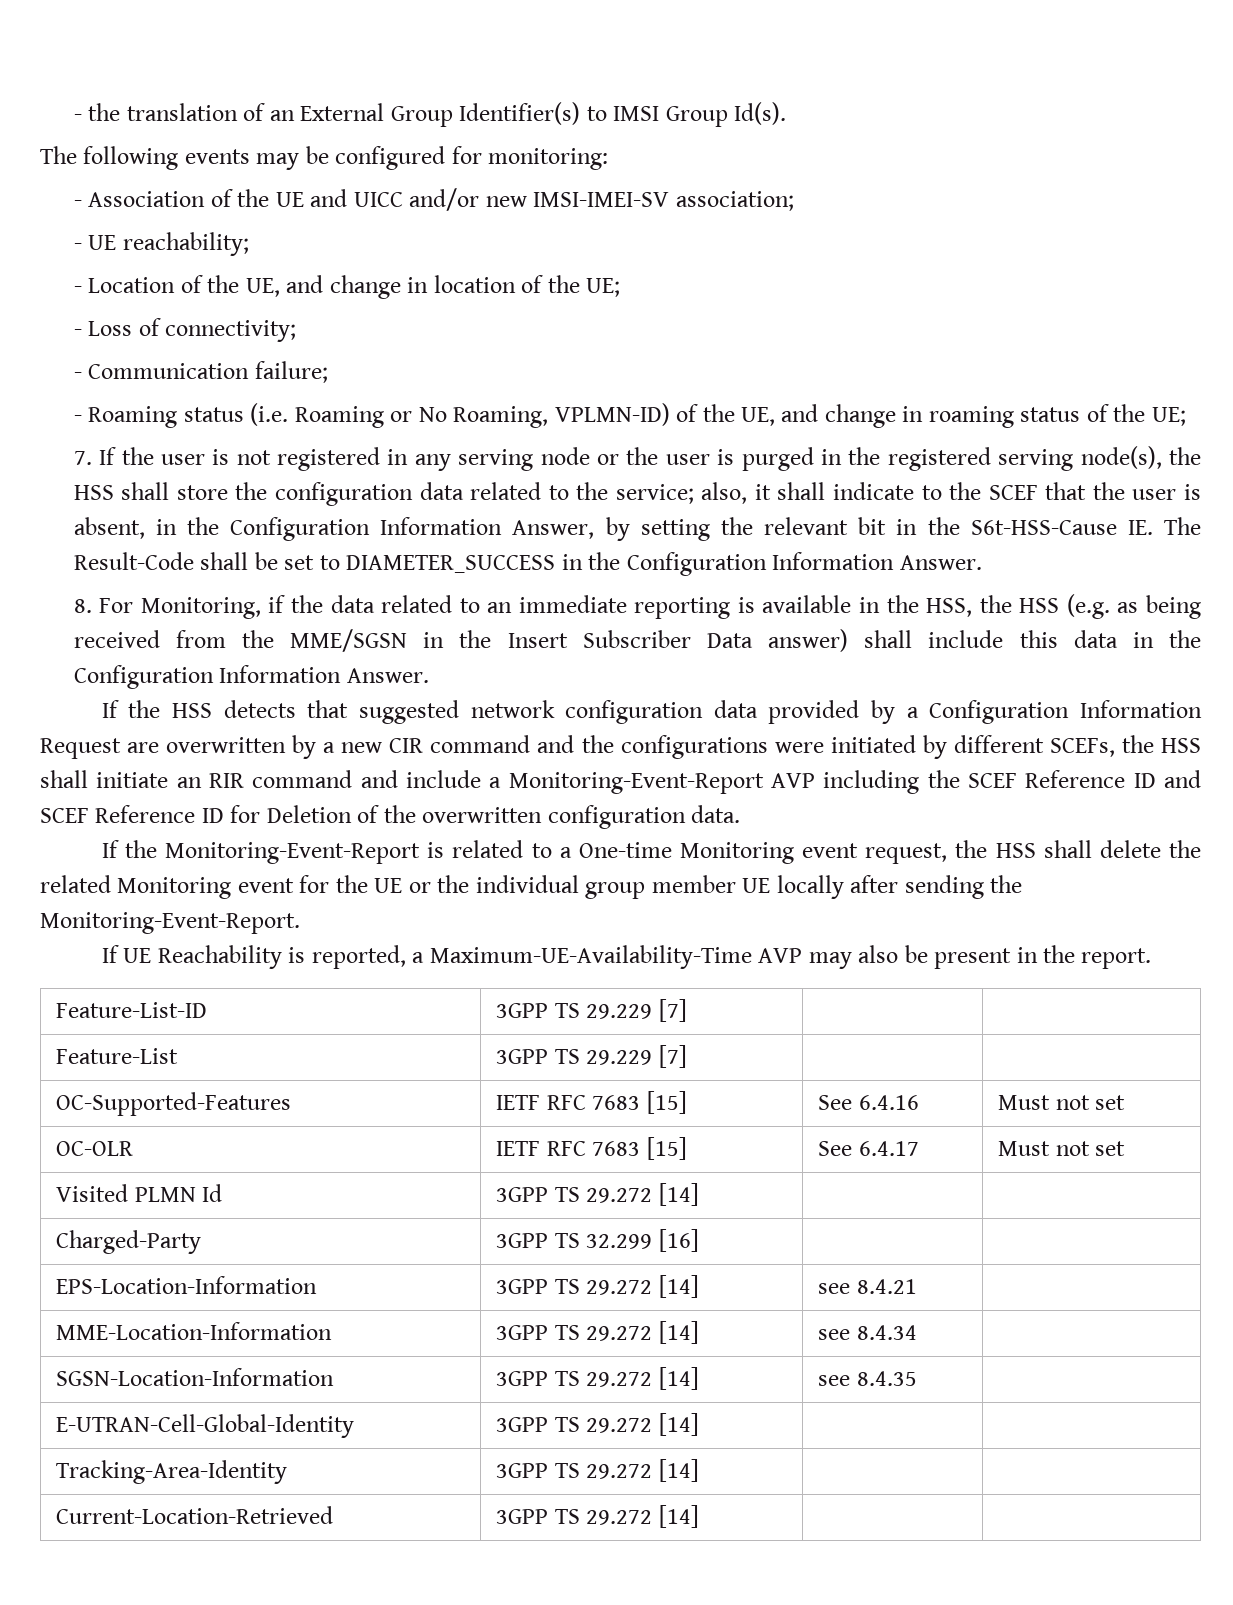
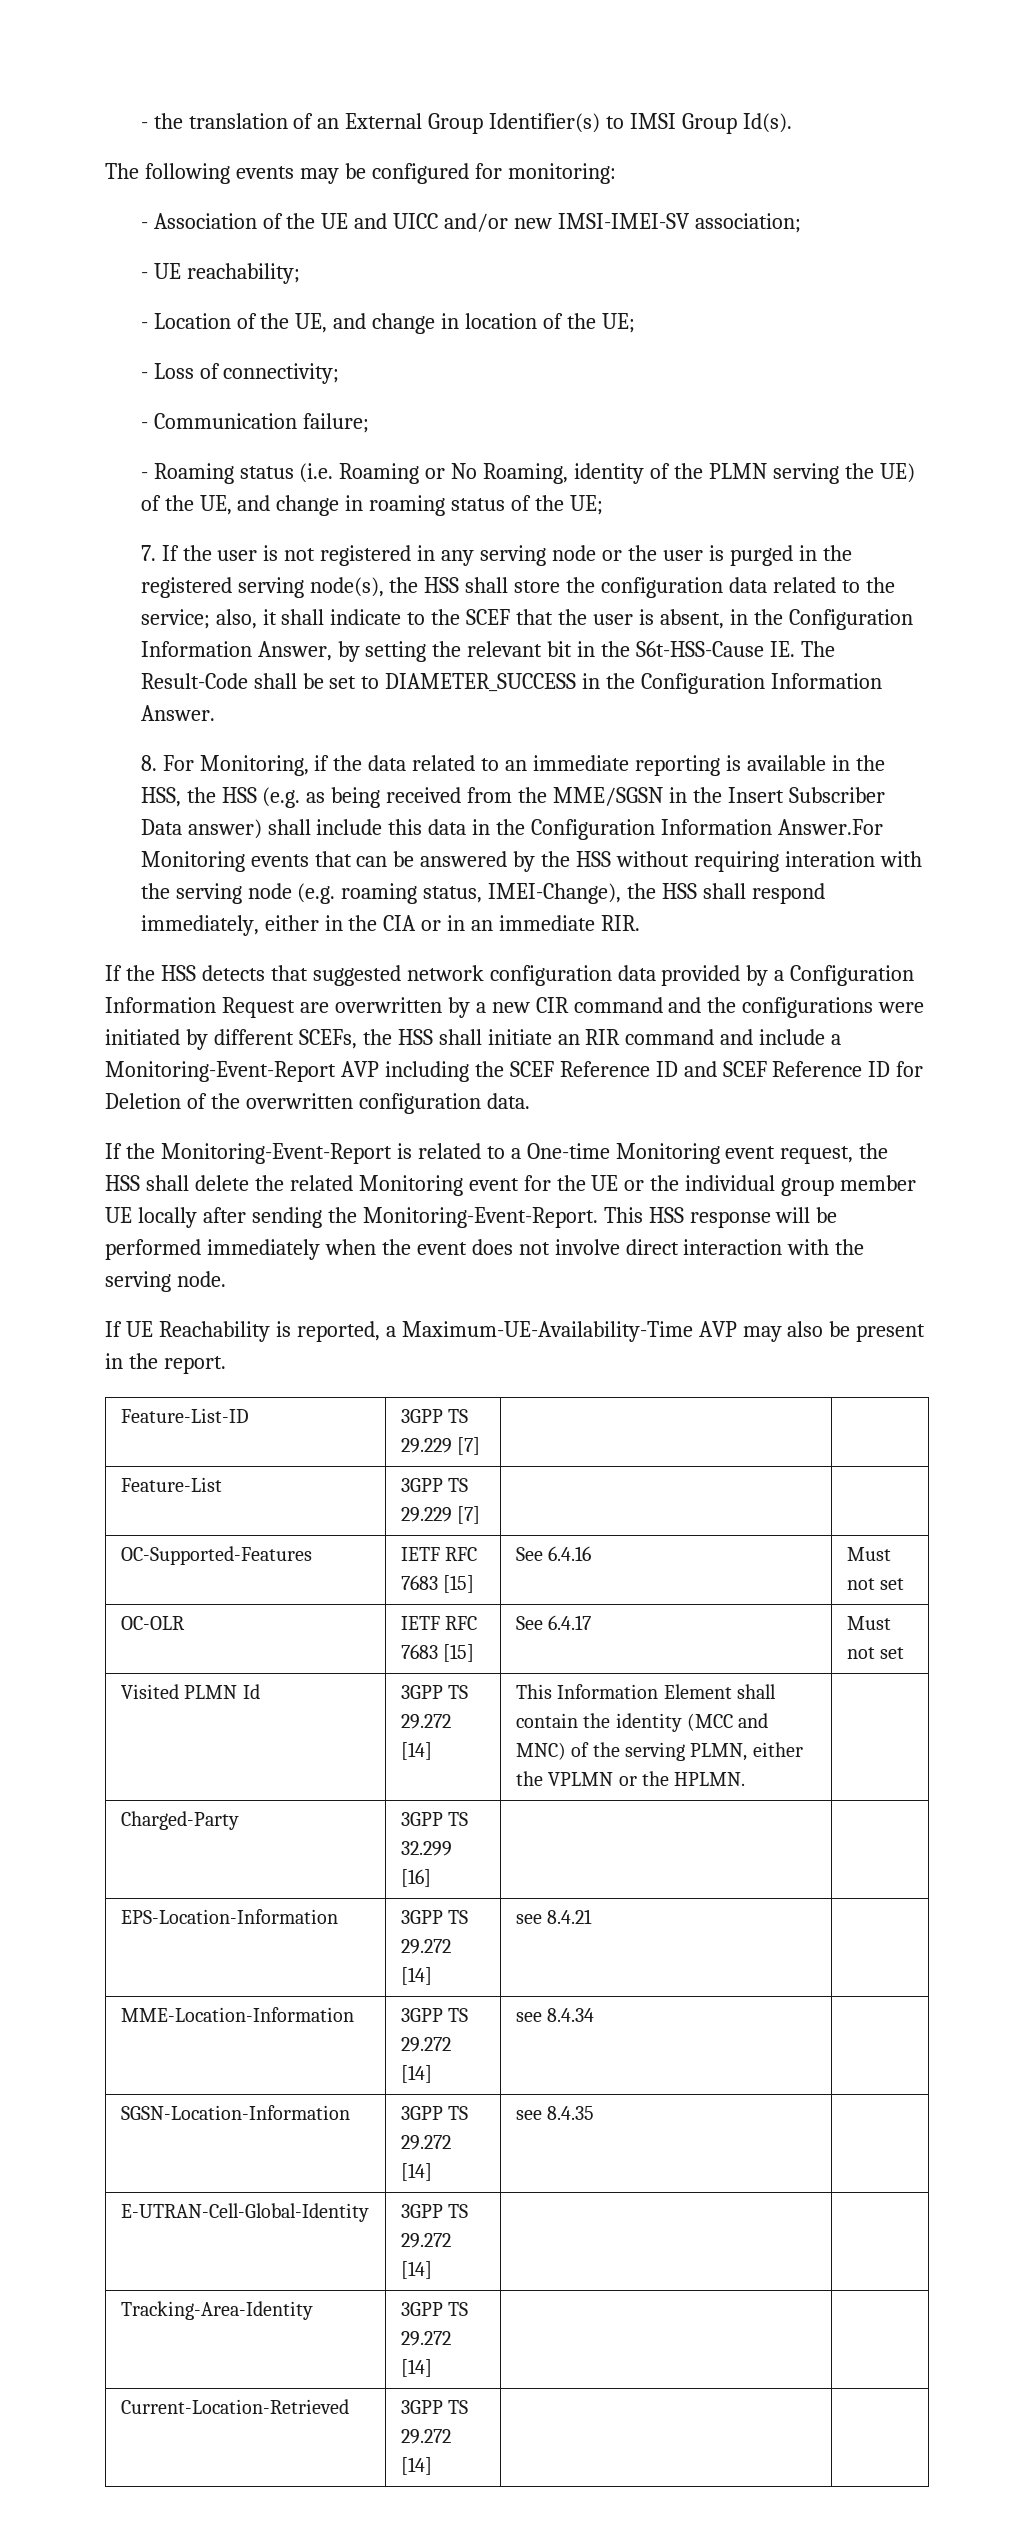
- - Roaming status (i.e. Roaming or No Roaming, VPLMN-ID) of the UE, and change in roaming status of the UE;
+ - Roaming status (i.e. Roaming or No Roaming, identity of the PLMN serving the UE) of the UE, and change in roaming status of the UE;
- 8. For Monitoring, if the data related to an immediate reporting is available in the HSS, the HSS (e.g. as being received from the MME/SGSN in the Insert Subscriber Data answer) shall include this data in the Configuration Information Answer.
+ 8. For Monitoring, if the data related to an immediate reporting is available in the HSS, the HSS (e.g. as being received from the MME/SGSN in the Insert Subscriber Data answer) shall include this data in the Configuration Information Answer.For Monitoring events that can be answered by the HSS without requiring interation with the serving node (e.g. roaming status, IMEI-Change), the HSS shall respond immediately, either in the CIA or in an immediate RIR.
+ This HSS response will be performed immediately when the event does not involve direct interaction with the serving node.
- Visited PLMN Id | 3GPP TS 29.272 [14] | |
+ Visited PLMN Id | 3GPP TS 29.272 [14] | This Information Element shall contain the identity (MCC and MNC) of the serving PLMN, either the VPLMN or the HPLMN. |

